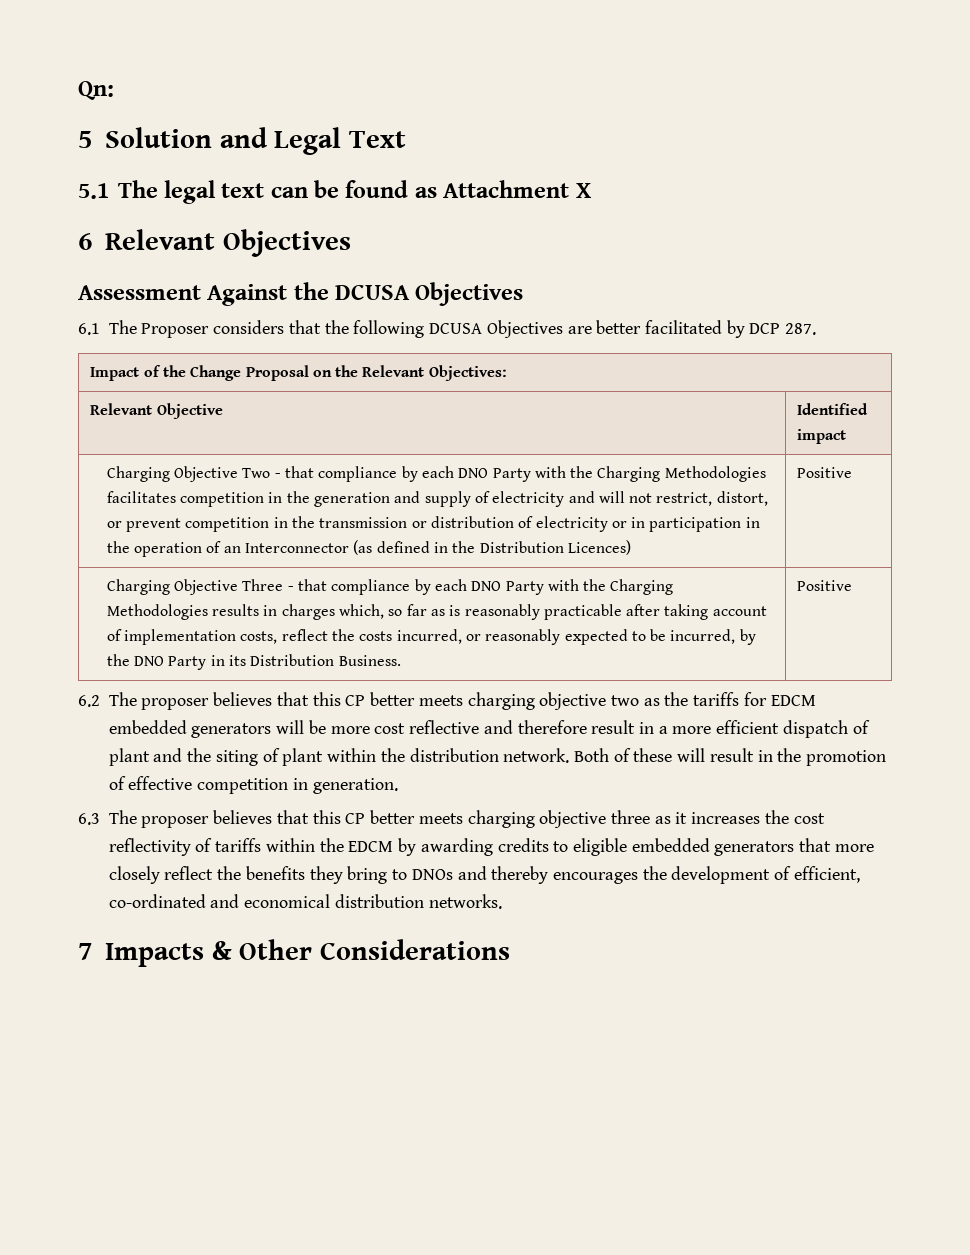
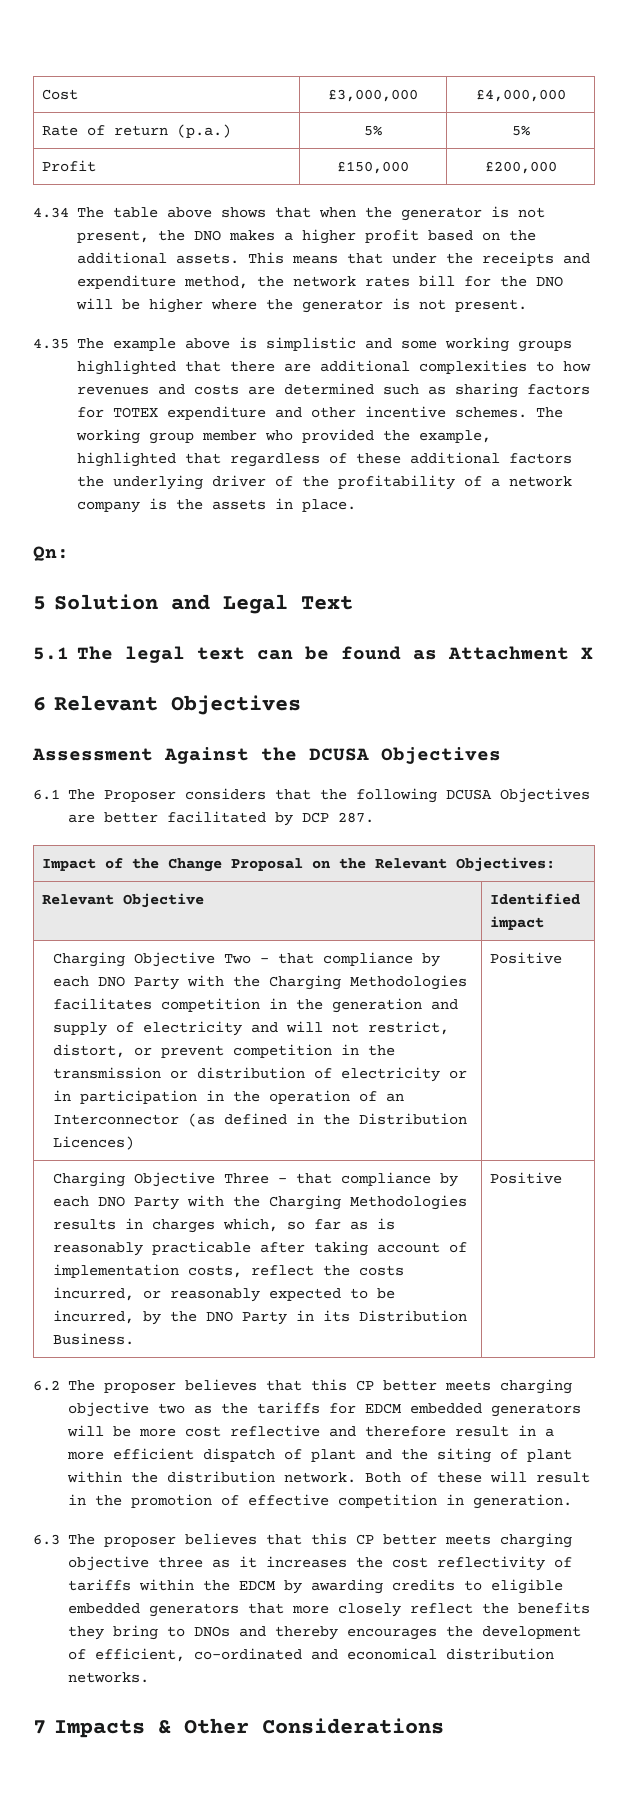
+ Cost | £3,000,000 | £4,000,000
+ Rate of return (p.a.) | 5% | 5%
+ Profit | £150,000 | £200,000
+ 4.34 The table above shows that when the generator is not present, the DNO makes a higher profit based on the additional assets. This means that under the receipts and expenditure method, the network rates bill for the DNO will be higher where the generator is not present.
+ 4.35 The example above is simplistic and some working groups highlighted that there are additional complexities to how revenues and costs are determined such as sharing factors for TOTEX expenditure and other incentive schemes. The working group member who provided the example, highlighted that regardless of these additional factors the underlying driver of the profitability of a network company is the assets in place.

